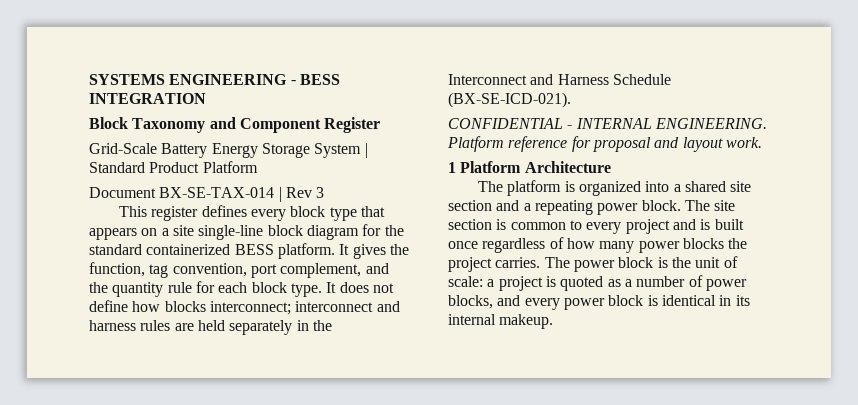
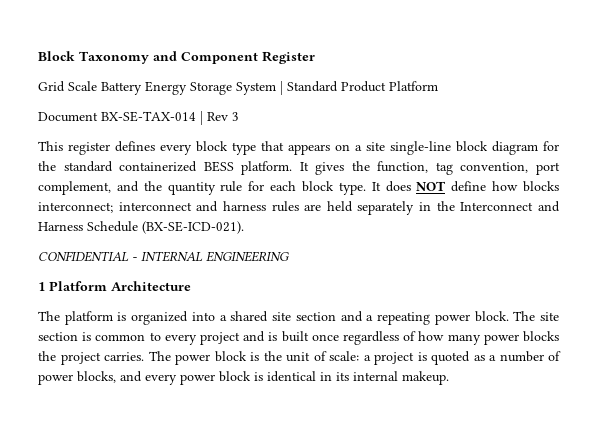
- SYSTEMS ENGINEERING - BESS INTEGRATION
- Grid-Scale Battery Energy Storage System | Standard Product Platform
+ Grid Scale Battery Energy Storage System | Standard Product Platform
- It does not define how blocks interconnect; interconnect and harness rules are held separately in the Interconnect and Harness Schedule (BX-SE-ICD-021).
+ It does NOT define how blocks interconnect; interconnect and harness rules are held separately in the Interconnect and Harness Schedule (BX-SE-ICD-021).
- CONFIDENTIAL - INTERNAL ENGINEERING. Platform reference for proposal and layout work.
+ CONFIDENTIAL - INTERNAL ENGINEERING

